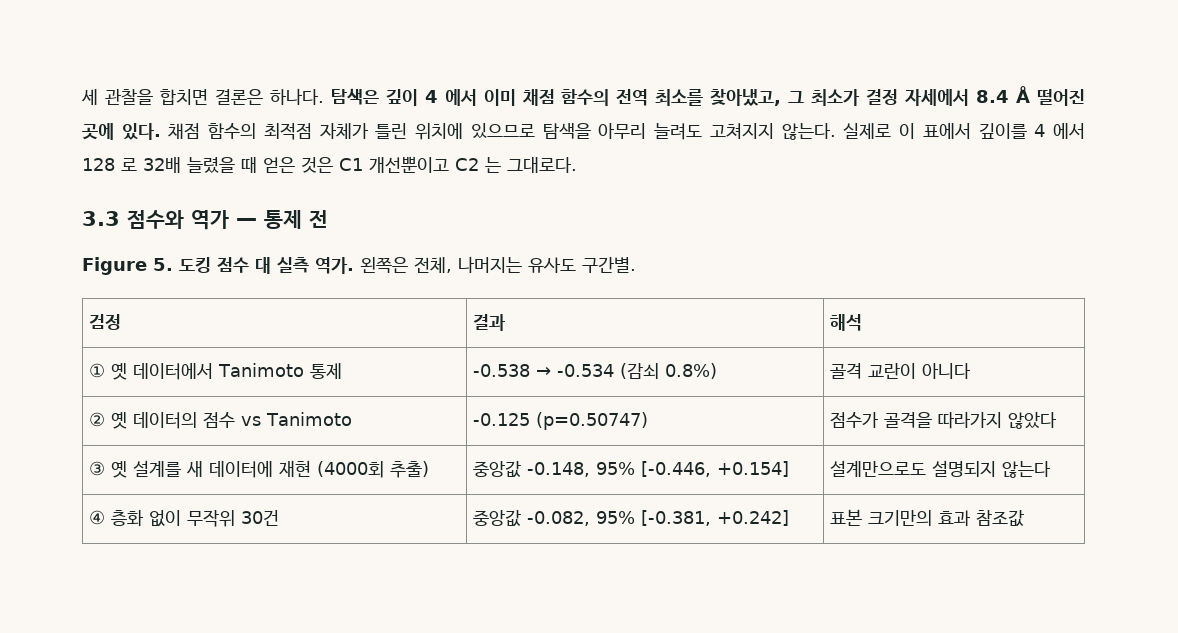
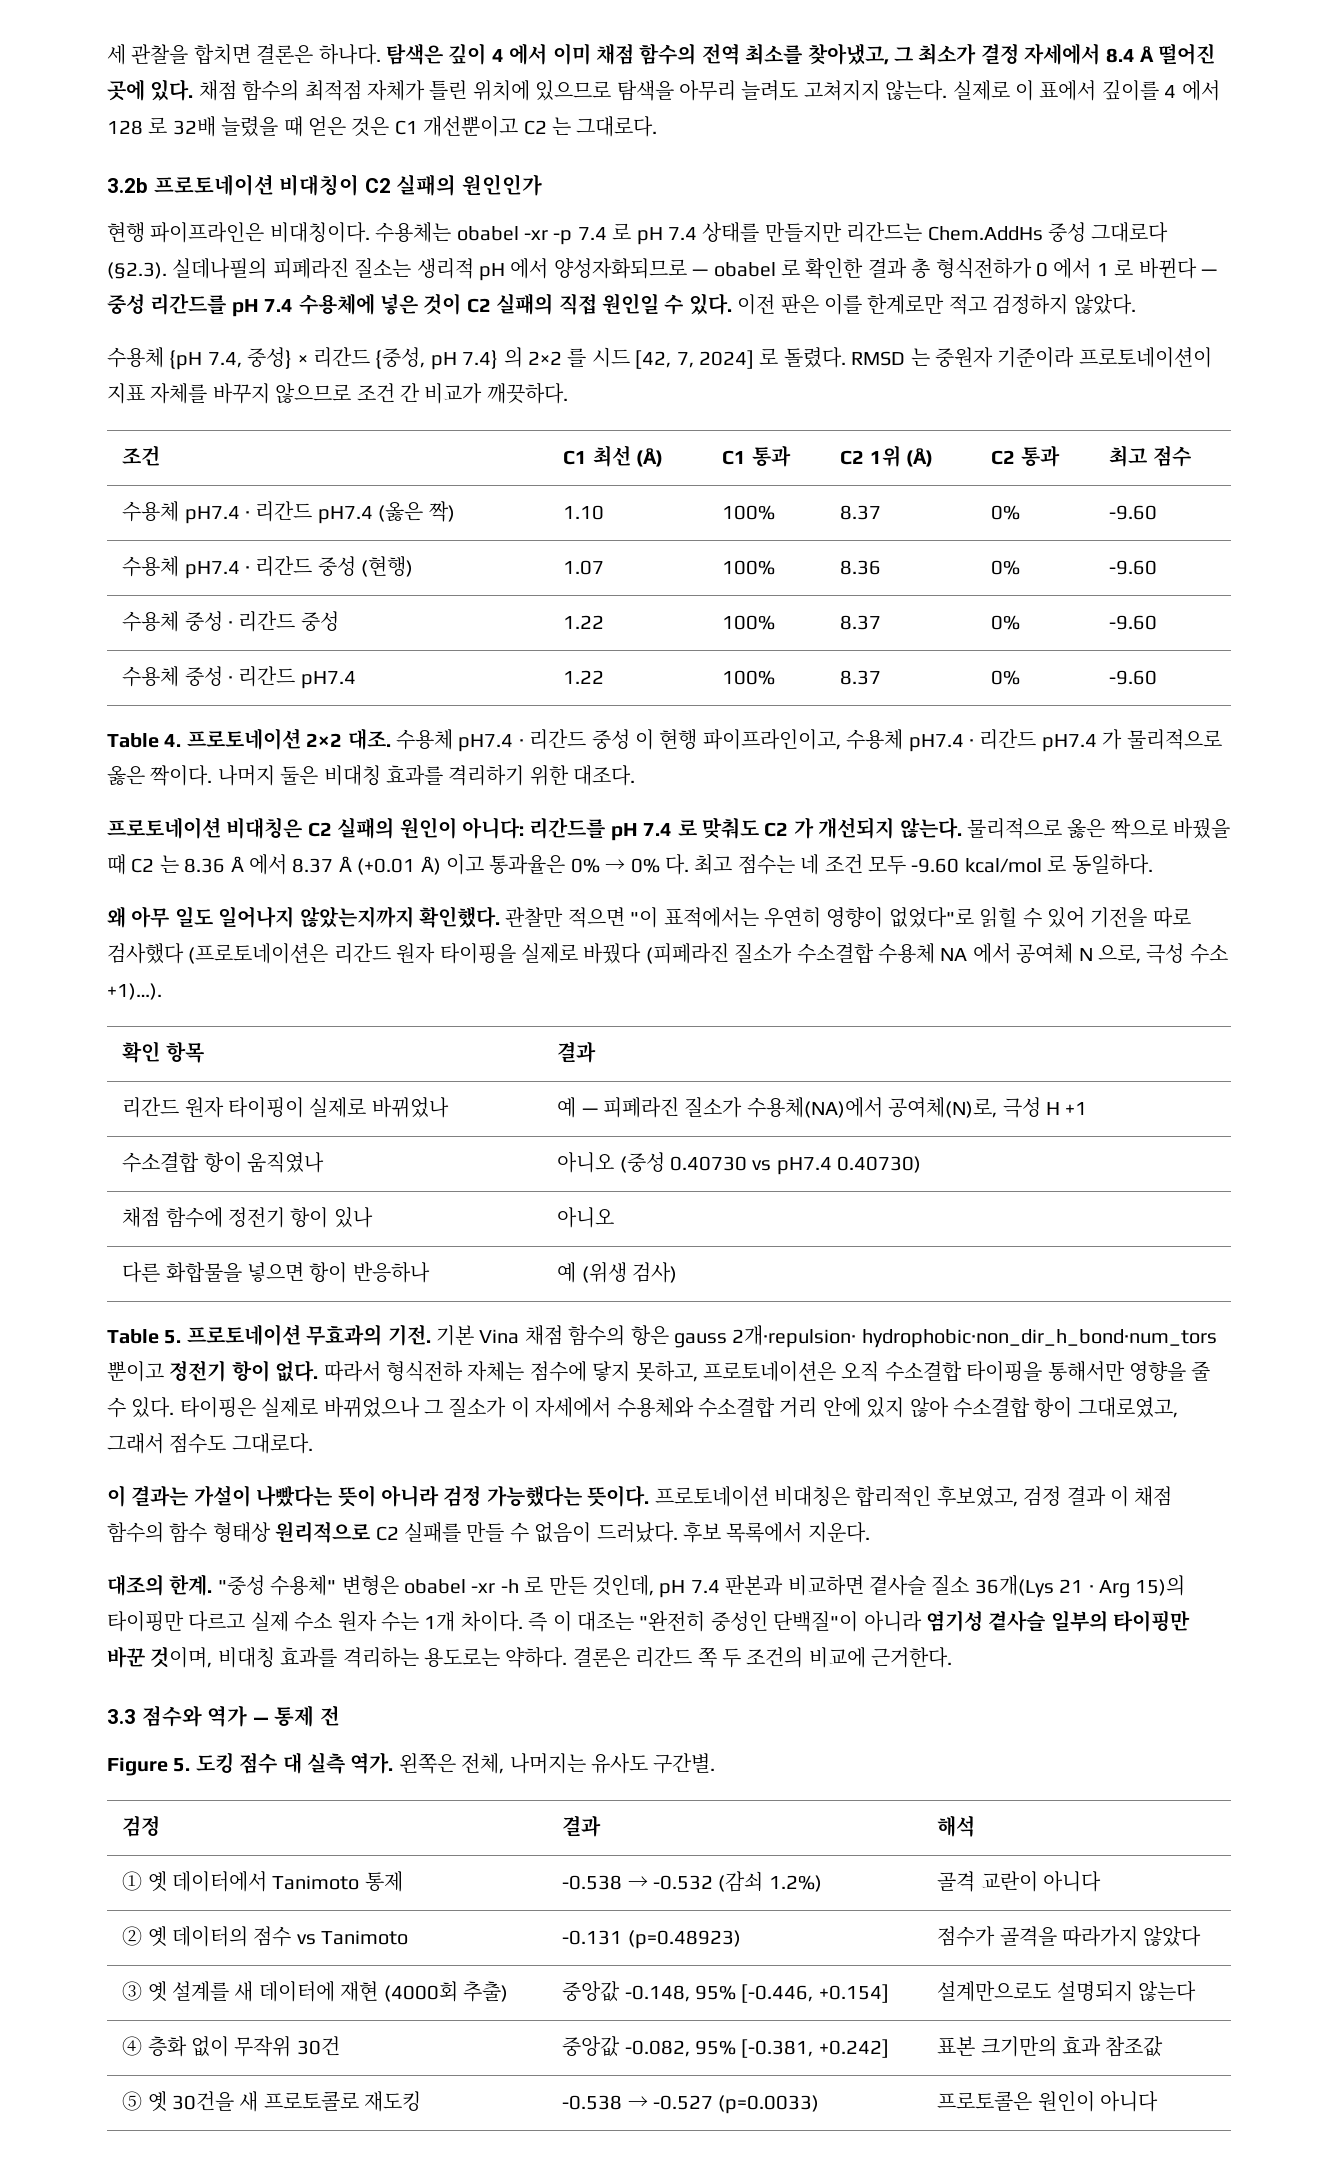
+ 3.2b 프로토네이션 비대칭이 C2 실패의 원인인가
+ 현행 파이프라인은 비대칭이다. 수용체는 obabel -xr -p 7.4 로 pH 7.4 상태를 만들지만 리간드는 Chem.AddHs 중성 그대로다 (§2.3). 실데나필의 피페라진 질소는 생리적 pH 에서 양성자화되므로 — obabel 로 확인한 결과 총 형식전하가 0 에서 1 로 바뀐다 — 중성 리간드를 pH 7.4 수용체에 넣은 것이 C2 실패의 직접 원인일 수 있다. 이전 판은 이를 한계로만 적고 검정하지 않았다.
+ 수용체 {pH 7.4, 중성} × 리간드 {중성, pH 7.4} 의 2×2 를 시드 [42, 7, 2024] 로 돌렸다. RMSD 는 중원자 기준이라 프로토네이션이 지표 자체를 바꾸지 않으므로 조건 간 비교가 깨끗하다.
+ 조건 | C1 최선 (Å) | C1 통과 | C2 1위 (Å) | C2 통과 | 최고 점수
+ 수용체 pH7.4 · 리간드 pH7.4 (옳은 짝) | 1.10 | 100% | 8.37 | 0% | -9.60
+ 수용체 pH7.4 · 리간드 중성 (현행) | 1.07 | 100% | 8.36 | 0% | -9.60
+ 수용체 중성 · 리간드 중성 | 1.22 | 100% | 8.37 | 0% | -9.60
+ 수용체 중성 · 리간드 pH7.4 | 1.22 | 100% | 8.37 | 0% | -9.60
+ Table 4. 프로토네이션 2×2 대조. 수용체 pH7.4 · 리간드 중성 이 현행 파이프라인이고, 수용체 pH7.4 · 리간드 pH7.4 가 물리적으로 옳은 짝이다. 나머지 둘은 비대칭 효과를 격리하기 위한 대조다.
+ 프로토네이션 비대칭은 C2 실패의 원인이 아니다: 리간드를 pH 7.4 로 맞춰도 C2 가 개선되지 않는다. 물리적으로 옳은 짝으로 바꿨을 때 C2 는 8.36 Å 에서 8.37 Å (+0.01 Å) 이고 통과율은 0% → 0% 다. 최고 점수는 네 조건 모두 -9.60 kcal/mol 로 동일하다.
+ 왜 아무 일도 일어나지 않았는지까지 확인했다. 관찰만 적으면 "이 표적에서는 우연히 영향이 없었다"로 읽힐 수 있어 기전을 따로 검사했다 (프로토네이션은 리간드 원자 타이핑을 실제로 바꿨다 (피페라진 질소가 수소결합 수용체 NA 에서 공여체 N 으로, 극성 수소 +1)…).
+ 확인 항목 | 결과
+ 리간드 원자 타이핑이 실제로 바뀌었나 | 예 — 피페라진 질소가 수용체(NA)에서 공여체(N)로, 극성 H +1
+ 수소결합 항이 움직였나 | 아니오 (중성 0.40730 vs pH7.4 0.40730)
+ 채점 함수에 정전기 항이 있나 | 아니오
+ 다른 화합물을 넣으면 항이 반응하나 | 예 (위생 검사)
+ Table 5. 프로토네이션 무효과의 기전. 기본 Vina 채점 함수의 항은 gauss 2개·repulsion· hydrophobic·non_dir_h_bond·num_tors 뿐이고 정전기 항이 없다. 따라서 형식전하 자체는 점수에 닿지 못하고, 프로토네이션은 오직 수소결합 타이핑을 통해서만 영향을 줄 수 있다. 타이핑은 실제로 바뀌었으나 그 질소가 이 자세에서 수용체와 수소결합 거리 안에 있지 않아 수소결합 항이 그대로였고, 그래서 점수도 그대로다.
+ 이 결과는 가설이 나빴다는 뜻이 아니라 검정 가능했다는 뜻이다. 프로토네이션 비대칭은 합리적인 후보였고, 검정 결과 이 채점 함수의 함수 형태상 원리적으로 C2 실패를 만들 수 없음이 드러났다. 후보 목록에서 지운다.
+ 대조의 한계. "중성 수용체" 변형은 obabel -xr -h 로 만든 것인데, pH 7.4 판본과 비교하면 곁사슬 질소 36개(Lys 21 · Arg 15)의 타이핑만 다르고 실제 수소 원자 수는 1개 차이다. 즉 이 대조는 "완전히 중성인 단백질"이 아니라 염기성 곁사슬 일부의 타이핑만 바꾼 것이며, 비대칭 효과를 격리하는 용도로는 약하다. 결론은 리간드 쪽 두 조건의 비교에 근거한다.
- ① 옛 데이터에서 Tanimoto 통제 | -0.538 → -0.534 (감쇠 0.8%) | 골격 교란이 아니다
+ ① 옛 데이터에서 Tanimoto 통제 | -0.538 → -0.532 (감쇠 1.2%) | 골격 교란이 아니다
- ② 옛 데이터의 점수 vs Tanimoto | -0.125 (p=0.50747) | 점수가 골격을 따라가지 않았다
+ ② 옛 데이터의 점수 vs Tanimoto | -0.131 (p=0.48923) | 점수가 골격을 따라가지 않았다
+ ⑤ 옛 30건을 새 프로토콜로 재도킹 | -0.538 → -0.527 (p=0.0033) | 프로토콜은 원인이 아니다

